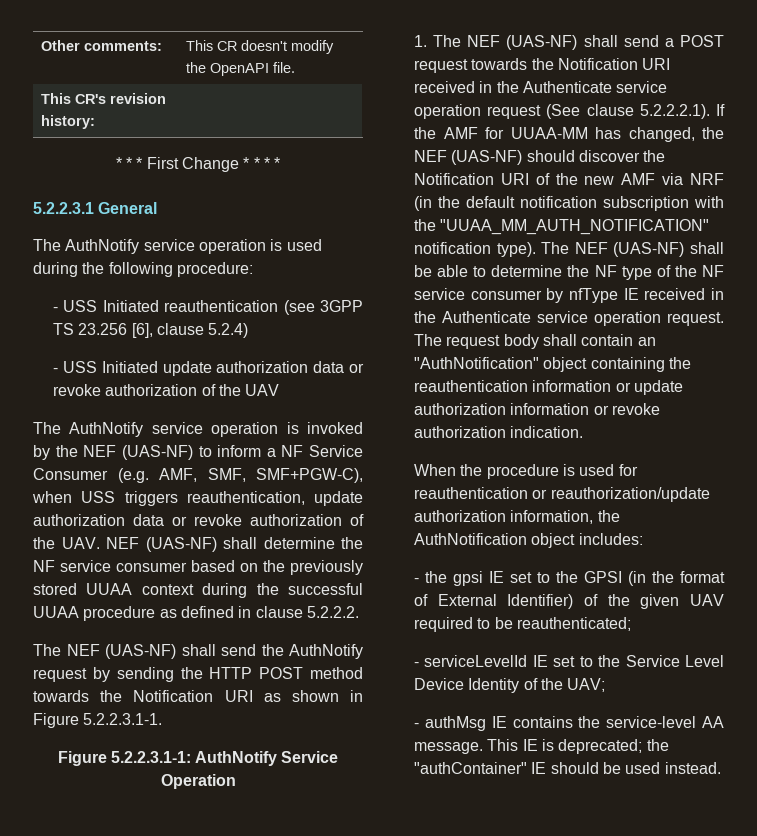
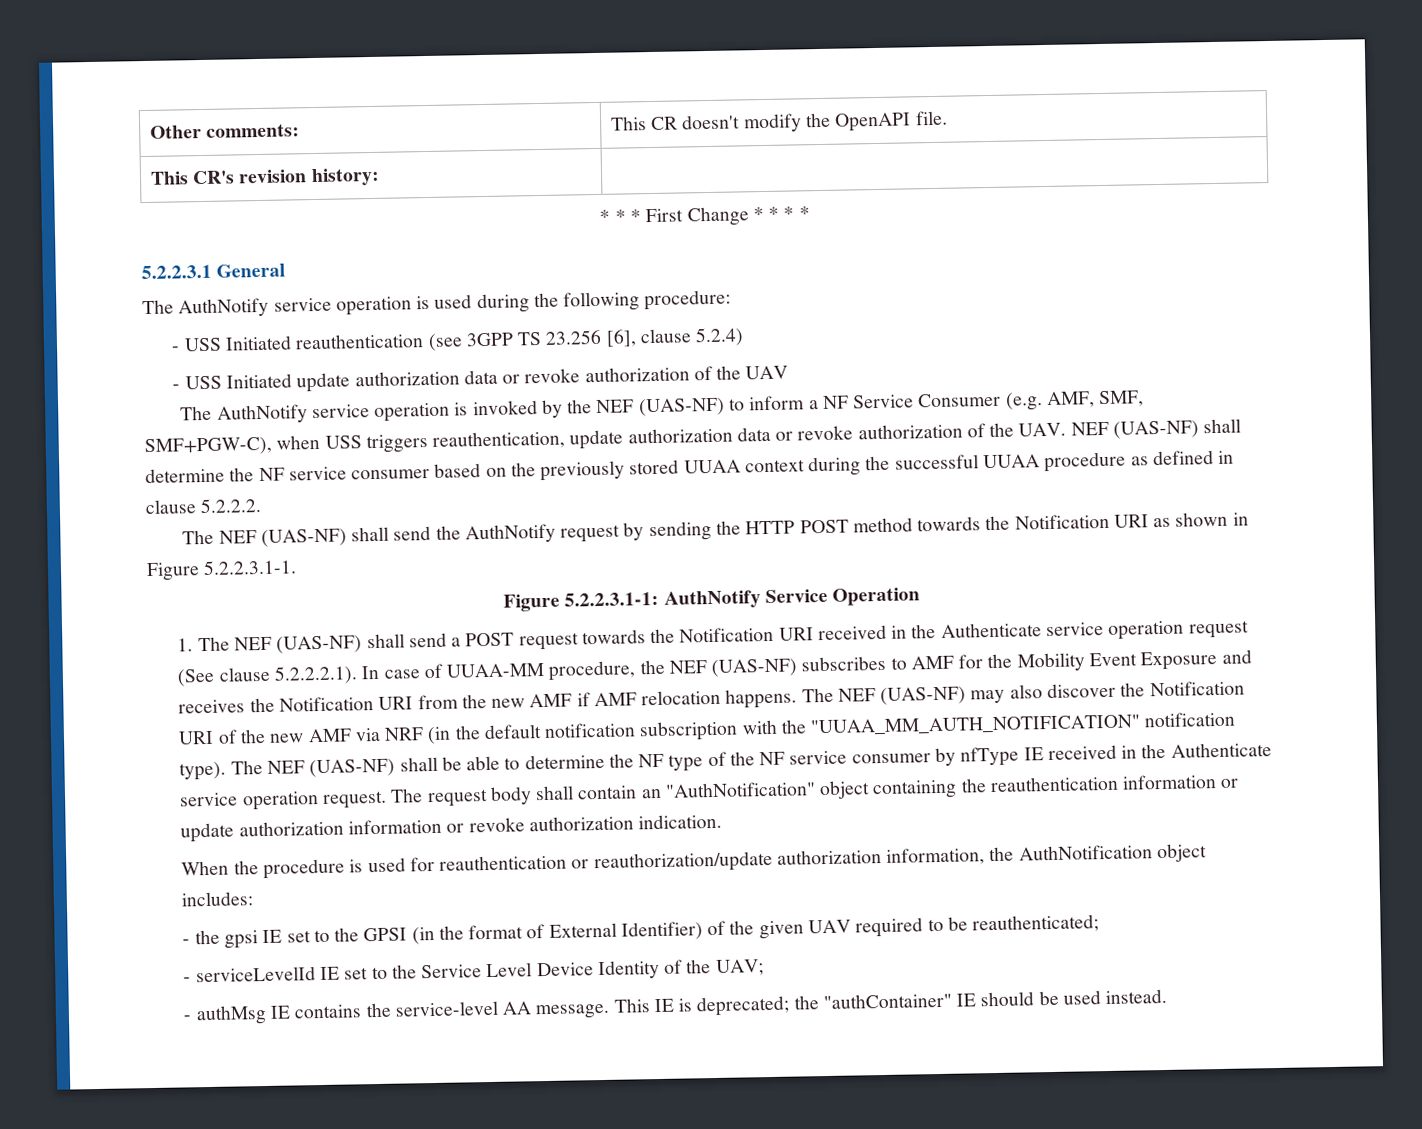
- 1. The NEF (UAS-NF) shall send a POST request towards the Notification URI received in the Authenticate service operation request (See clause 5.2.2.2.1). If the AMF for UUAA-MM has changed, the NEF (UAS-NF) should discover the Notification URI of the new AMF via NRF (in the default notification subscription with the "UUAA_MM_AUTH_NOTIFICATION" notification type).
+ 1. The NEF (UAS-NF) shall send a POST request towards the Notification URI received in the Authenticate service operation request (See clause 5.2.2.2.1). In case of UUAA-MM procedure, the NEF (UAS-NF) subscribes to AMF for the Mobility Event Exposure and receives the Notification URI from the new AMF if AMF relocation happens. The NEF (UAS-NF) may also discover the Notification URI of the new AMF via NRF (in the default notification subscription with the "UUAA_MM_AUTH_NOTIFICATION" notification type).

